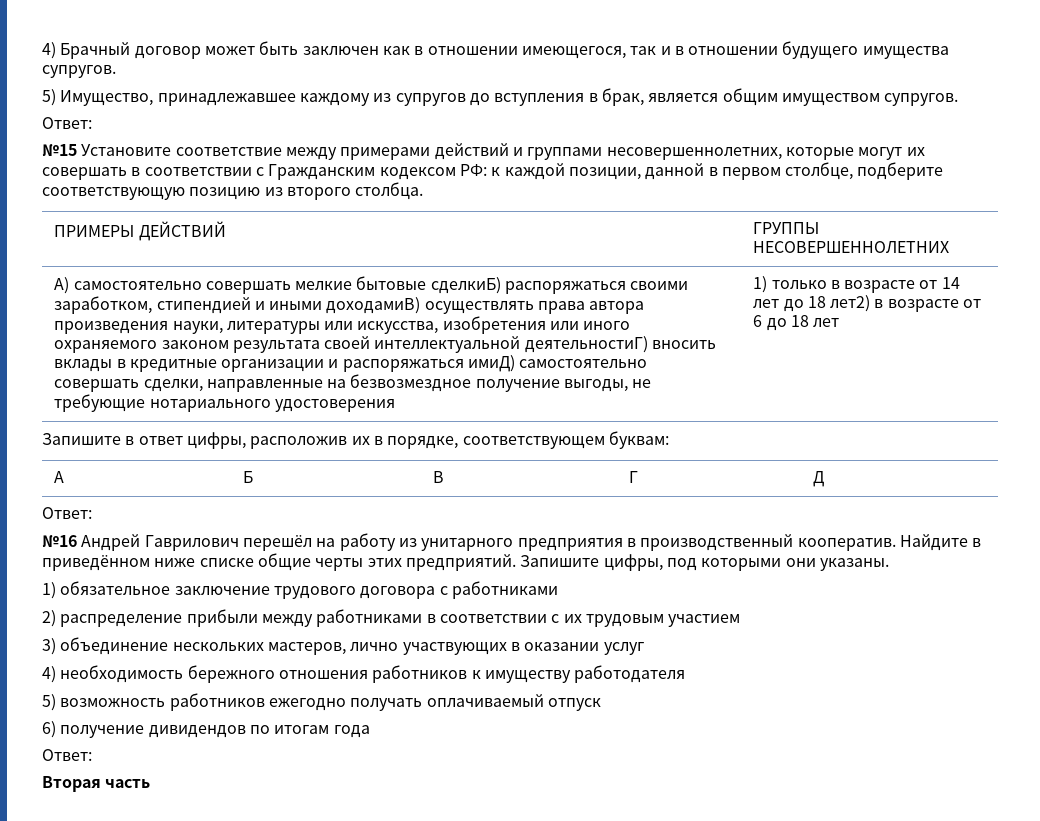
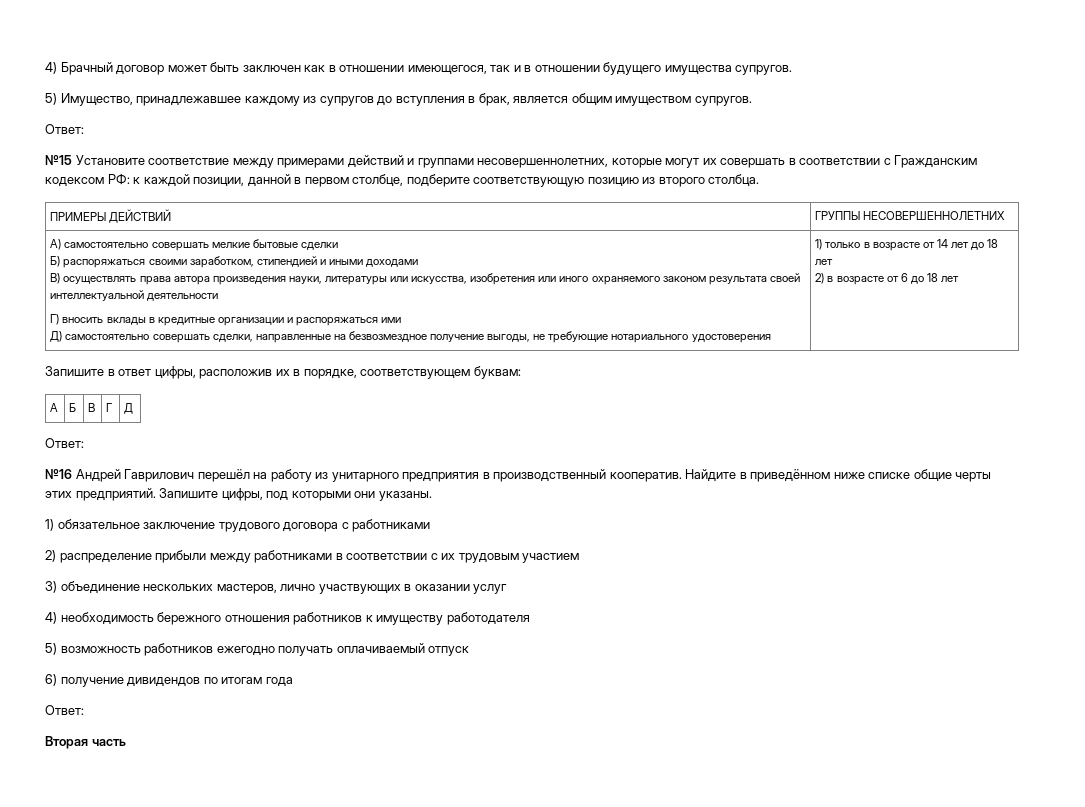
- A) самостоятельно совершать мелкие бытовые сделкиБ) распоряжаться своими заработком, стипендией и иными доходамиB) осуществлять права автора произведения науки, литературы или искусства, изобретения или иного охраняемого законом результата своей интеллектуальной деятельностиГ) вносить вклады в кредитные организации и распоряжаться имиД) самостоятельно совершать сделки, направленные на безвозмездное получение выгоды, не требующие нотариального удостоверения
+ A) самостоятельно совершать мелкие бытовые сделки
+ Б) распоряжаться своими заработком, стипендией и иными доходами
+ B) осуществлять права автора произведения науки, литературы или искусства, изобретения или иного охраняемого законом результата своей интеллектуальной деятельности
+ Г) вносить вклады в кредитные организации и распоряжаться ими
+ Д) самостоятельно совершать сделки, направленные на безвозмездное получение выгоды, не требующие нотариального удостоверения
- 1) только в возрасте от 14 лет до 18 лет2) в возрасте от 6 до 18 лет
+ 1) только в возрасте от 14 лет до 18 лет
+ 2) в возрасте от 6 до 18 лет

